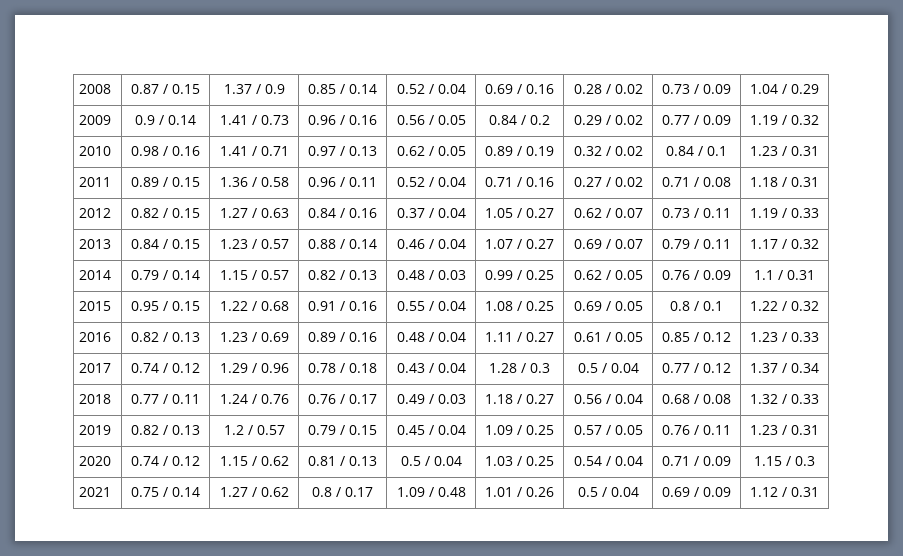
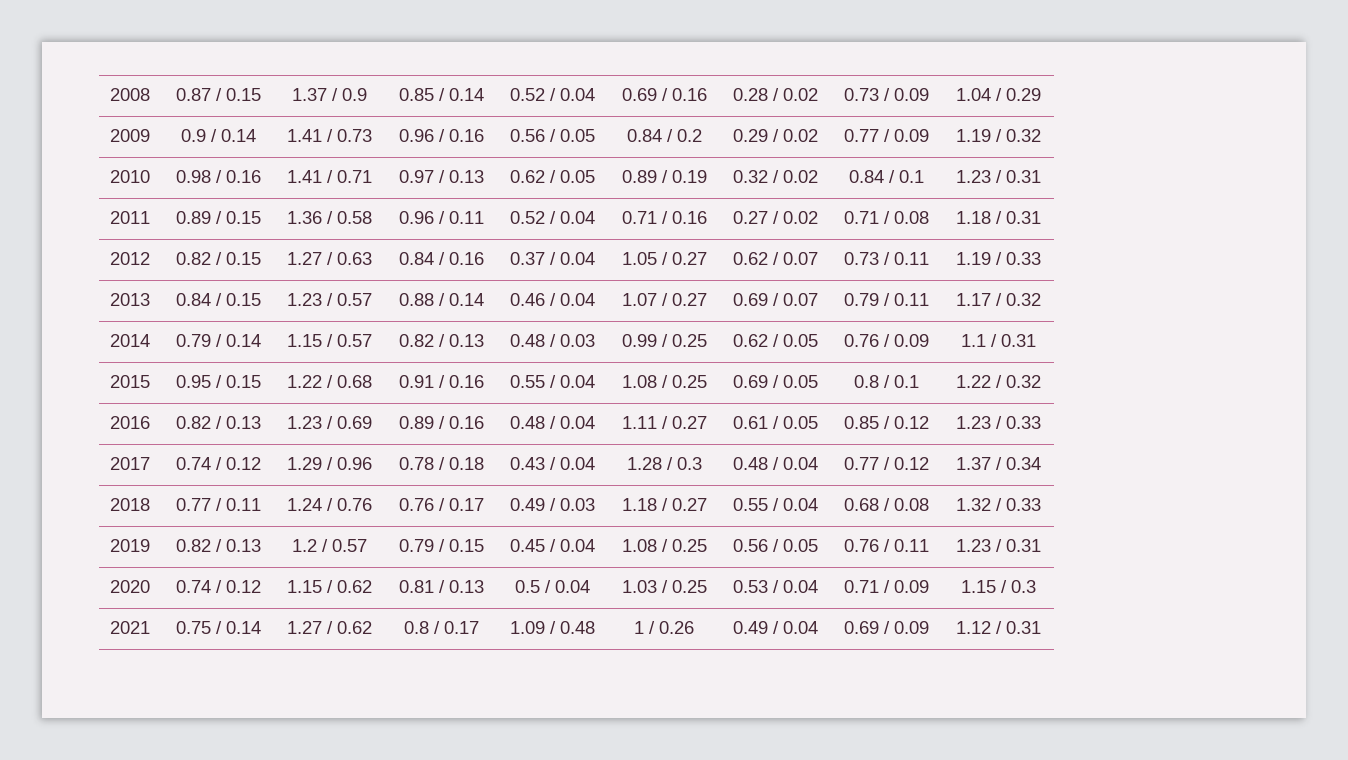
- 2017 | 0.74 / 0.12 | 1.29 / 0.96 | 0.78 / 0.18 | 0.43 / 0.04 | 1.28 / 0.3 | 0.5 / 0.04 | 0.77 / 0.12 | 1.37 / 0.34
+ 2017 | 0.74 / 0.12 | 1.29 / 0.96 | 0.78 / 0.18 | 0.43 / 0.04 | 1.28 / 0.3 | 0.48 / 0.04 | 0.77 / 0.12 | 1.37 / 0.34
- 2018 | 0.77 / 0.11 | 1.24 / 0.76 | 0.76 / 0.17 | 0.49 / 0.03 | 1.18 / 0.27 | 0.56 / 0.04 | 0.68 / 0.08 | 1.32 / 0.33
+ 2018 | 0.77 / 0.11 | 1.24 / 0.76 | 0.76 / 0.17 | 0.49 / 0.03 | 1.18 / 0.27 | 0.55 / 0.04 | 0.68 / 0.08 | 1.32 / 0.33
- 2019 | 0.82 / 0.13 | 1.2 / 0.57 | 0.79 / 0.15 | 0.45 / 0.04 | 1.09 / 0.25 | 0.57 / 0.05 | 0.76 / 0.11 | 1.23 / 0.31
+ 2019 | 0.82 / 0.13 | 1.2 / 0.57 | 0.79 / 0.15 | 0.45 / 0.04 | 1.08 / 0.25 | 0.56 / 0.05 | 0.76 / 0.11 | 1.23 / 0.31
- 2020 | 0.74 / 0.12 | 1.15 / 0.62 | 0.81 / 0.13 | 0.5 / 0.04 | 1.03 / 0.25 | 0.54 / 0.04 | 0.71 / 0.09 | 1.15 / 0.3
+ 2020 | 0.74 / 0.12 | 1.15 / 0.62 | 0.81 / 0.13 | 0.5 / 0.04 | 1.03 / 0.25 | 0.53 / 0.04 | 0.71 / 0.09 | 1.15 / 0.3
- 2021 | 0.75 / 0.14 | 1.27 / 0.62 | 0.8 / 0.17 | 1.09 / 0.48 | 1.01 / 0.26 | 0.5 / 0.04 | 0.69 / 0.09 | 1.12 / 0.31
+ 2021 | 0.75 / 0.14 | 1.27 / 0.62 | 0.8 / 0.17 | 1.09 / 0.48 | 1 / 0.26 | 0.49 / 0.04 | 0.69 / 0.09 | 1.12 / 0.31

